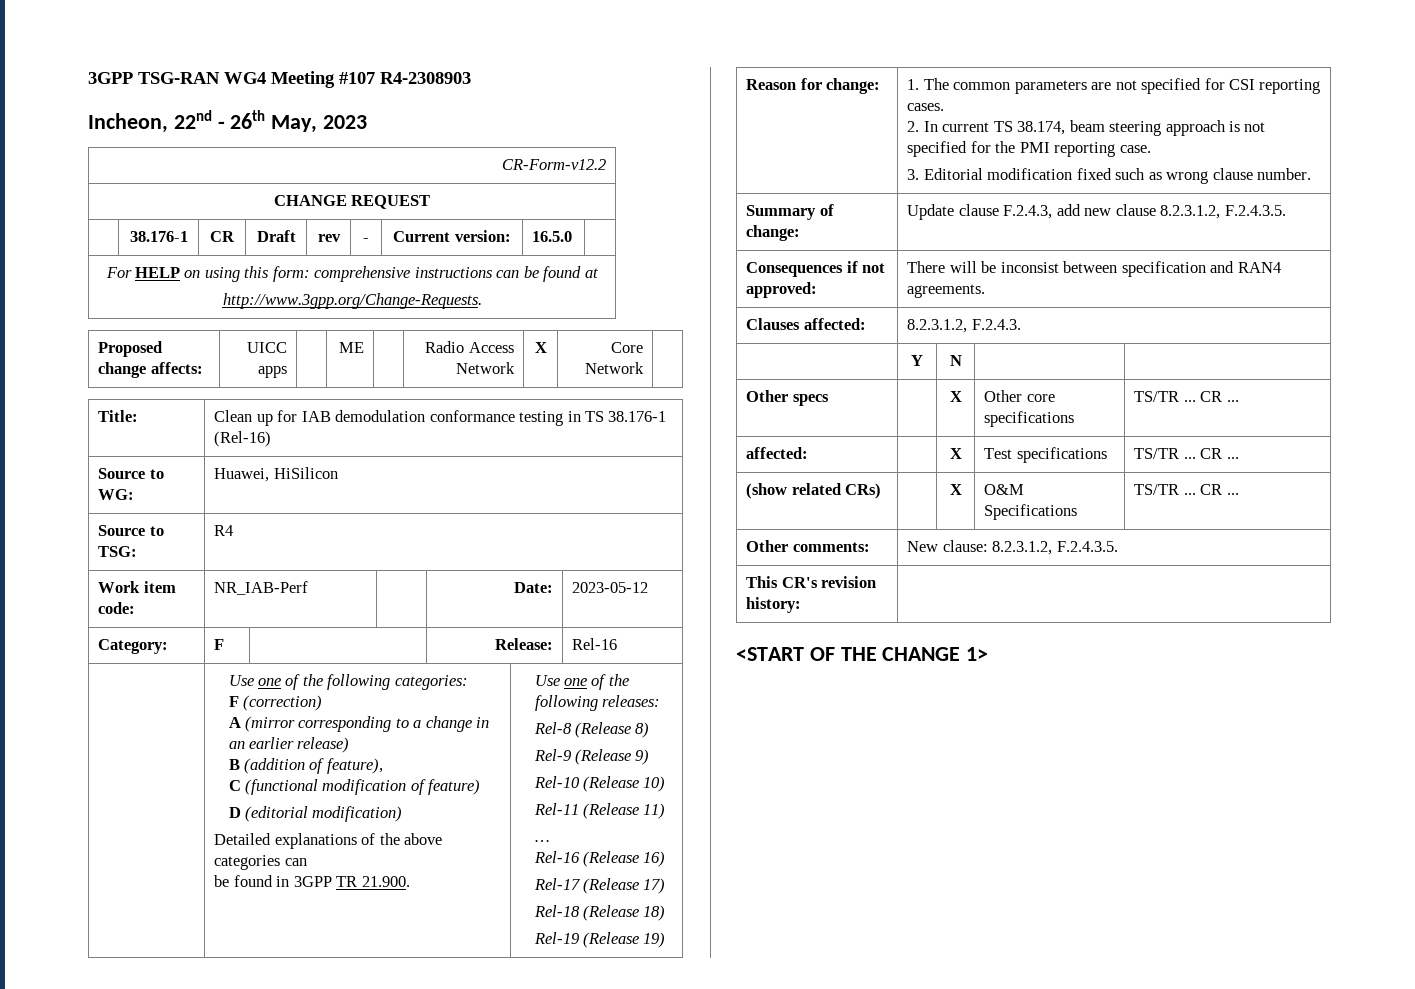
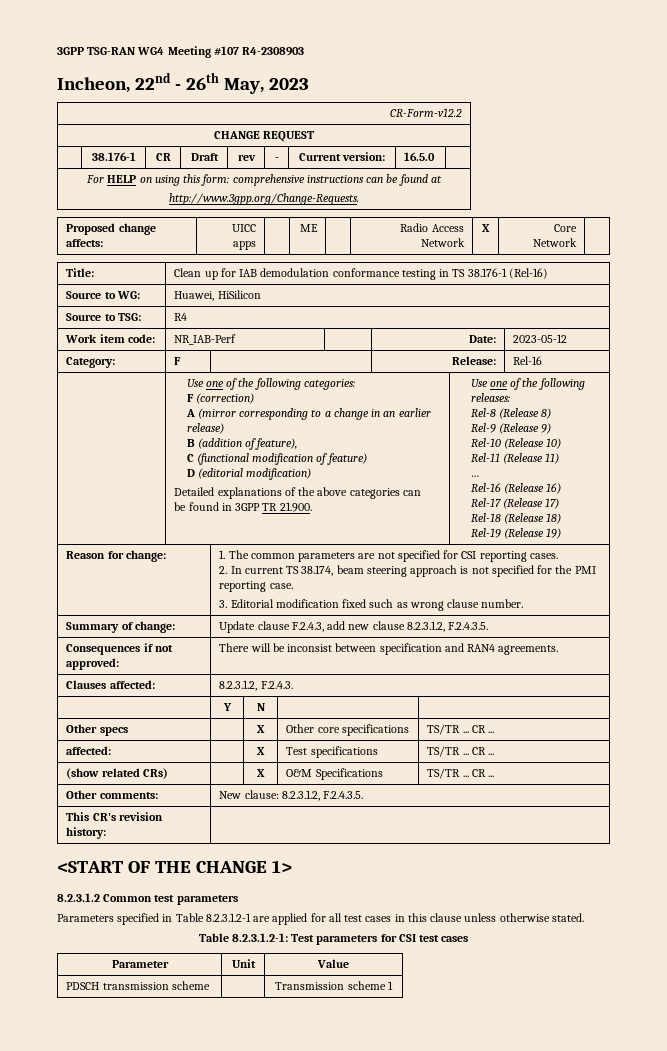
+ 8.2.3.1.2 Common test parameters
+ Parameters specified in Table 8.2.3.1.2-1 are applied for all test cases in this clause unless otherwise stated.
+ Table 8.2.3.1.2-1: Test parameters for CSI test cases
+ Parameter | Unit | Value
+ PDSCH transmission scheme | | Transmission scheme 1

